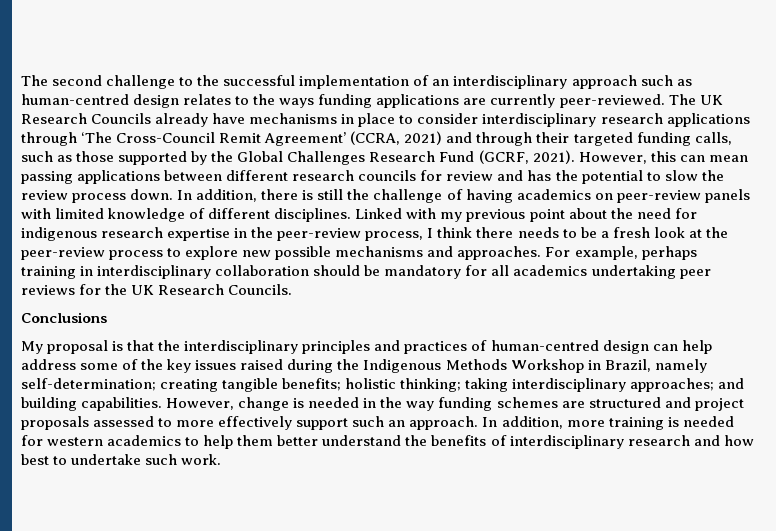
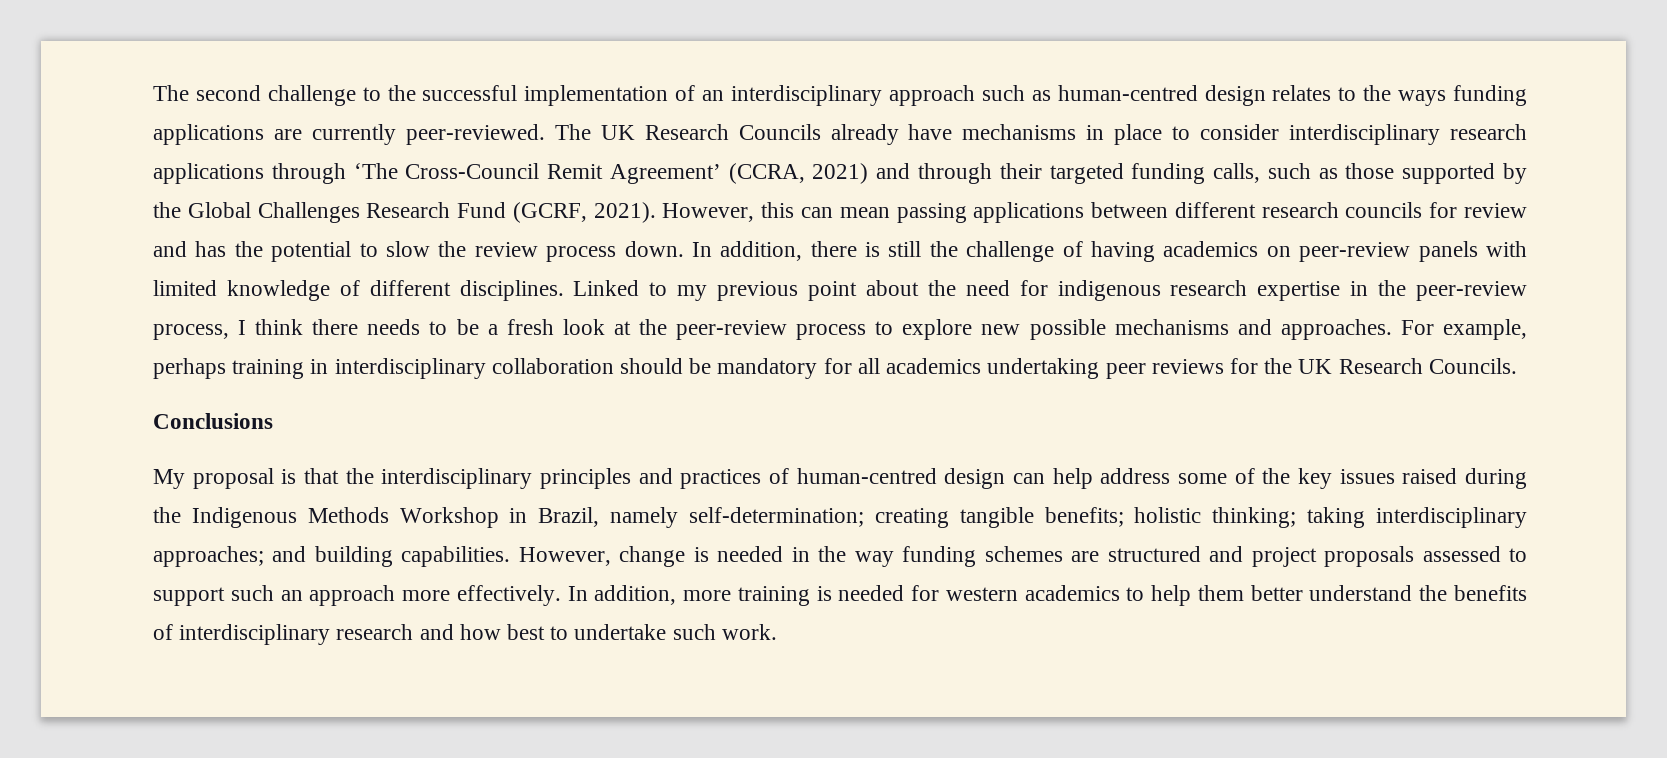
- Linked with my previous point about the need for indigenous research expertise in the peer-review process, I think there needs to be a fresh look at the peer-review process to explore new possible mechanisms and approaches.
+ Linked to my previous point about the need for indigenous research expertise in the peer-review process, I think there needs to be a fresh look at the peer-review process to explore new possible mechanisms and approaches.
- However, change is needed in the way funding schemes are structured and project proposals assessed to more effectively support such an approach.
+ However, change is needed in the way funding schemes are structured and project proposals assessed to support such an approach more effectively.

